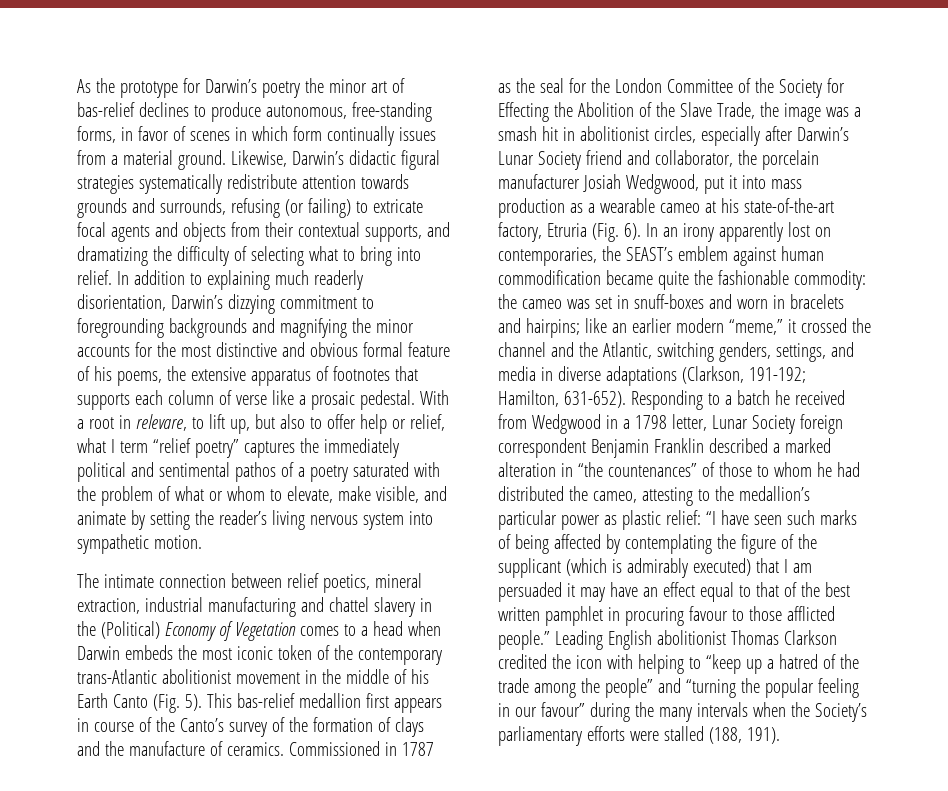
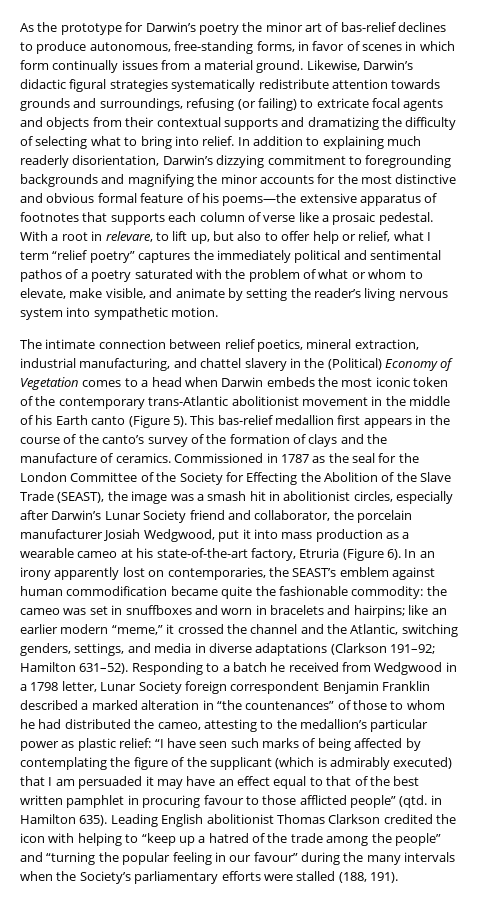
- Likewise, Darwin’s didactic figural strategies systematically redistribute attention towards grounds and surrounds, refusing (or failing) to extricate focal agents and objects from their contextual supports, and dramatizing the difficulty of selecting what to bring into relief.
+ Likewise, Darwin’s didactic figural strategies systematically redistribute attention towards grounds and surroundings, refusing (or failing) to extricate focal agents and objects from their contextual supports and dramatizing the difficulty of selecting what to bring into relief.
- In addition to explaining much readerly disorientation, Darwin’s dizzying commitment to foregrounding backgrounds and magnifying the minor accounts for the most distinctive and obvious formal feature of his poems, the extensive apparatus of footnotes that supports each column of verse like a prosaic pedestal.
+ In addition to explaining much readerly disorientation, Darwin’s dizzying commitment to foregrounding backgrounds and magnifying the minor accounts for the most distinctive and obvious formal feature of his poems—the extensive apparatus of footnotes that supports each column of verse like a prosaic pedestal.
- The intimate connection between relief poetics, mineral extraction, industrial manufacturing and chattel slavery in the (Political) Economy of Vegetation comes to a head when Darwin embeds the most iconic token of the contemporary trans-Atlantic abolitionist movement in the middle of his Earth Canto (Fig. 5).
+ The intimate connection between relief poetics, mineral extraction, industrial manufacturing, and chattel slavery in the (Political) Economy of Vegetation comes to a head when Darwin embeds the most iconic token of the contemporary trans-Atlantic abolitionist movement in the middle of his Earth canto (Figure 5).
- This bas-relief medallion first appears in course of the Canto’s survey of the formation of clays and the manufacture of ceramics.
+ This bas-relief medallion first appears in the course of the canto’s survey of the formation of clays and the manufacture of ceramics.
- Commissioned in 1787 as the seal for the London Committee of the Society for Effecting the Abolition of the Slave Trade, the image was a smash hit in abolitionist circles, especially after Darwin’s Lunar Society friend and collaborator, the porcelain manufacturer Josiah Wedgwood, put it into mass production as a wearable cameo at his state-of-the-art factory, Etruria (Fig. 6).
+ Commissioned in 1787 as the seal for the London Committee of the Society for Effecting the Abolition of the Slave Trade (SEAST), the image was a smash hit in abolitionist circles, especially after Darwin’s Lunar Society friend and collaborator, the porcelain manufacturer Josiah Wedgwood, put it into mass production as a wearable cameo at his state-of-the-art factory, Etruria (Figure 6).
- In an irony apparently lost on contemporaries, the SEAST’s emblem against human commodification became quite the fashionable commodity: the cameo was set in snuff-boxes and worn in bracelets and hairpins; like an earlier modern “meme,” it crossed the channel and the Atlantic, switching genders, settings, and media in diverse adaptations (Clarkson, 191-192; Hamilton, 631-652).
+ In an irony apparently lost on contemporaries, the SEAST’s emblem against human commodification became quite the fashionable commodity: the cameo was set in snuffboxes and worn in bracelets and hairpins; like an earlier modern “meme,” it crossed the channel and the Atlantic, switching genders, settings, and media in diverse adaptations (Clarkson 191–92; Hamilton 631–52).
- “I have seen such marks of being affected by contemplating the figure of the supplicant (which is admirably executed) that I am persuaded it may have an effect equal to that of the best written pamphlet in procuring favour to those afflicted people.”
+ “I have seen such marks of being affected by contemplating the figure of the supplicant (which is admirably executed) that I am persuaded it may have an effect equal to that of the best written pamphlet in procuring favour to those afflicted people” (qtd. in Hamilton 635).

